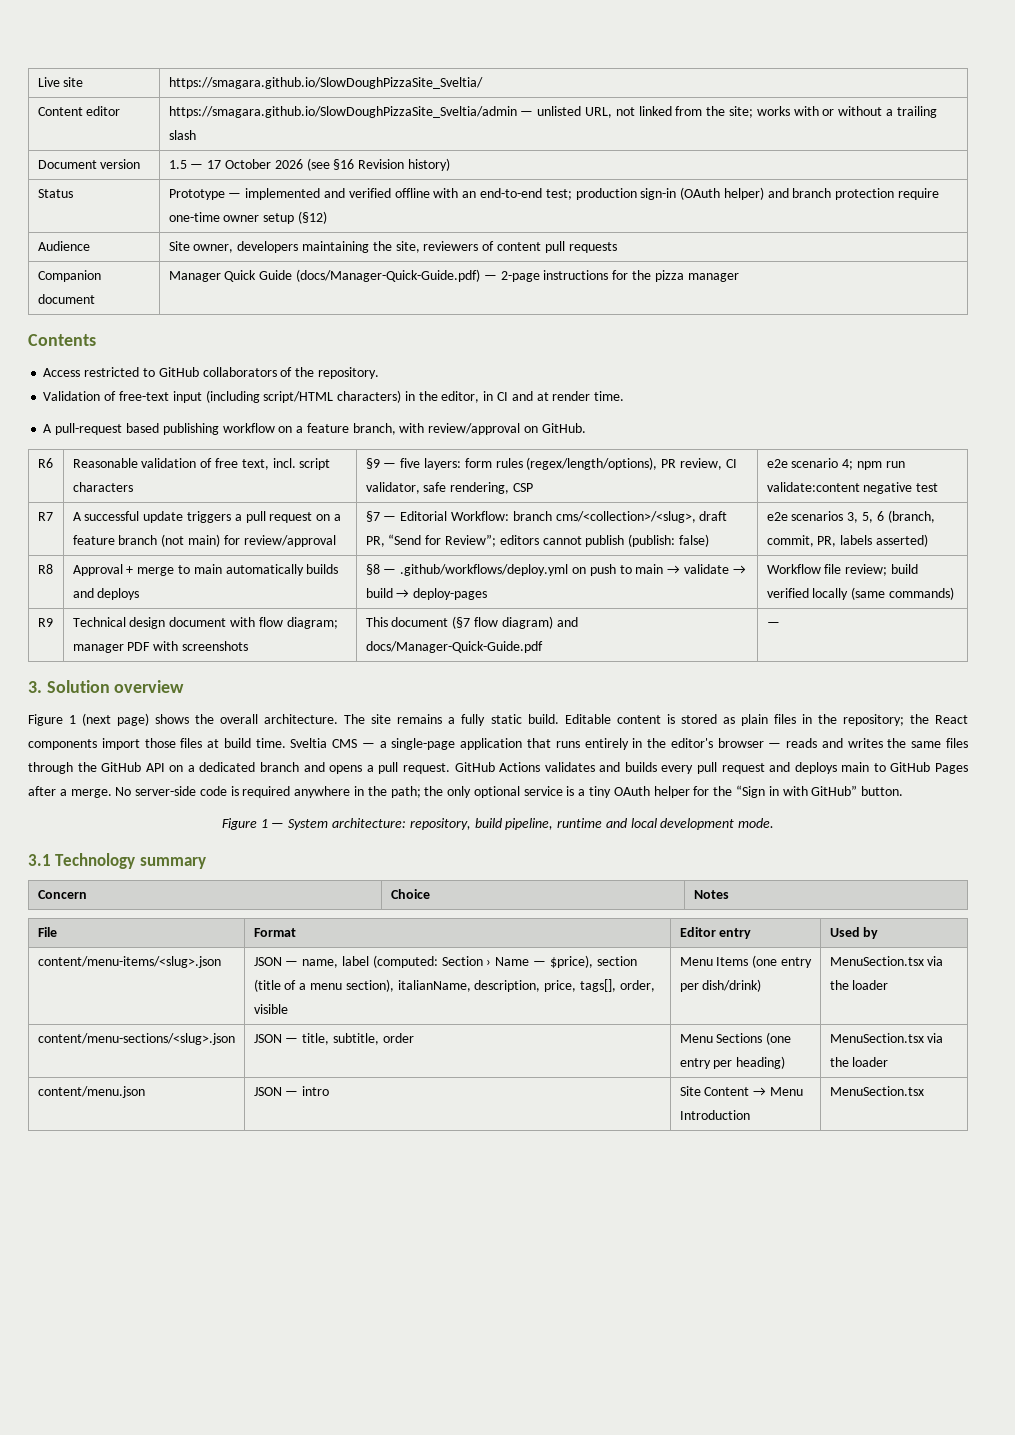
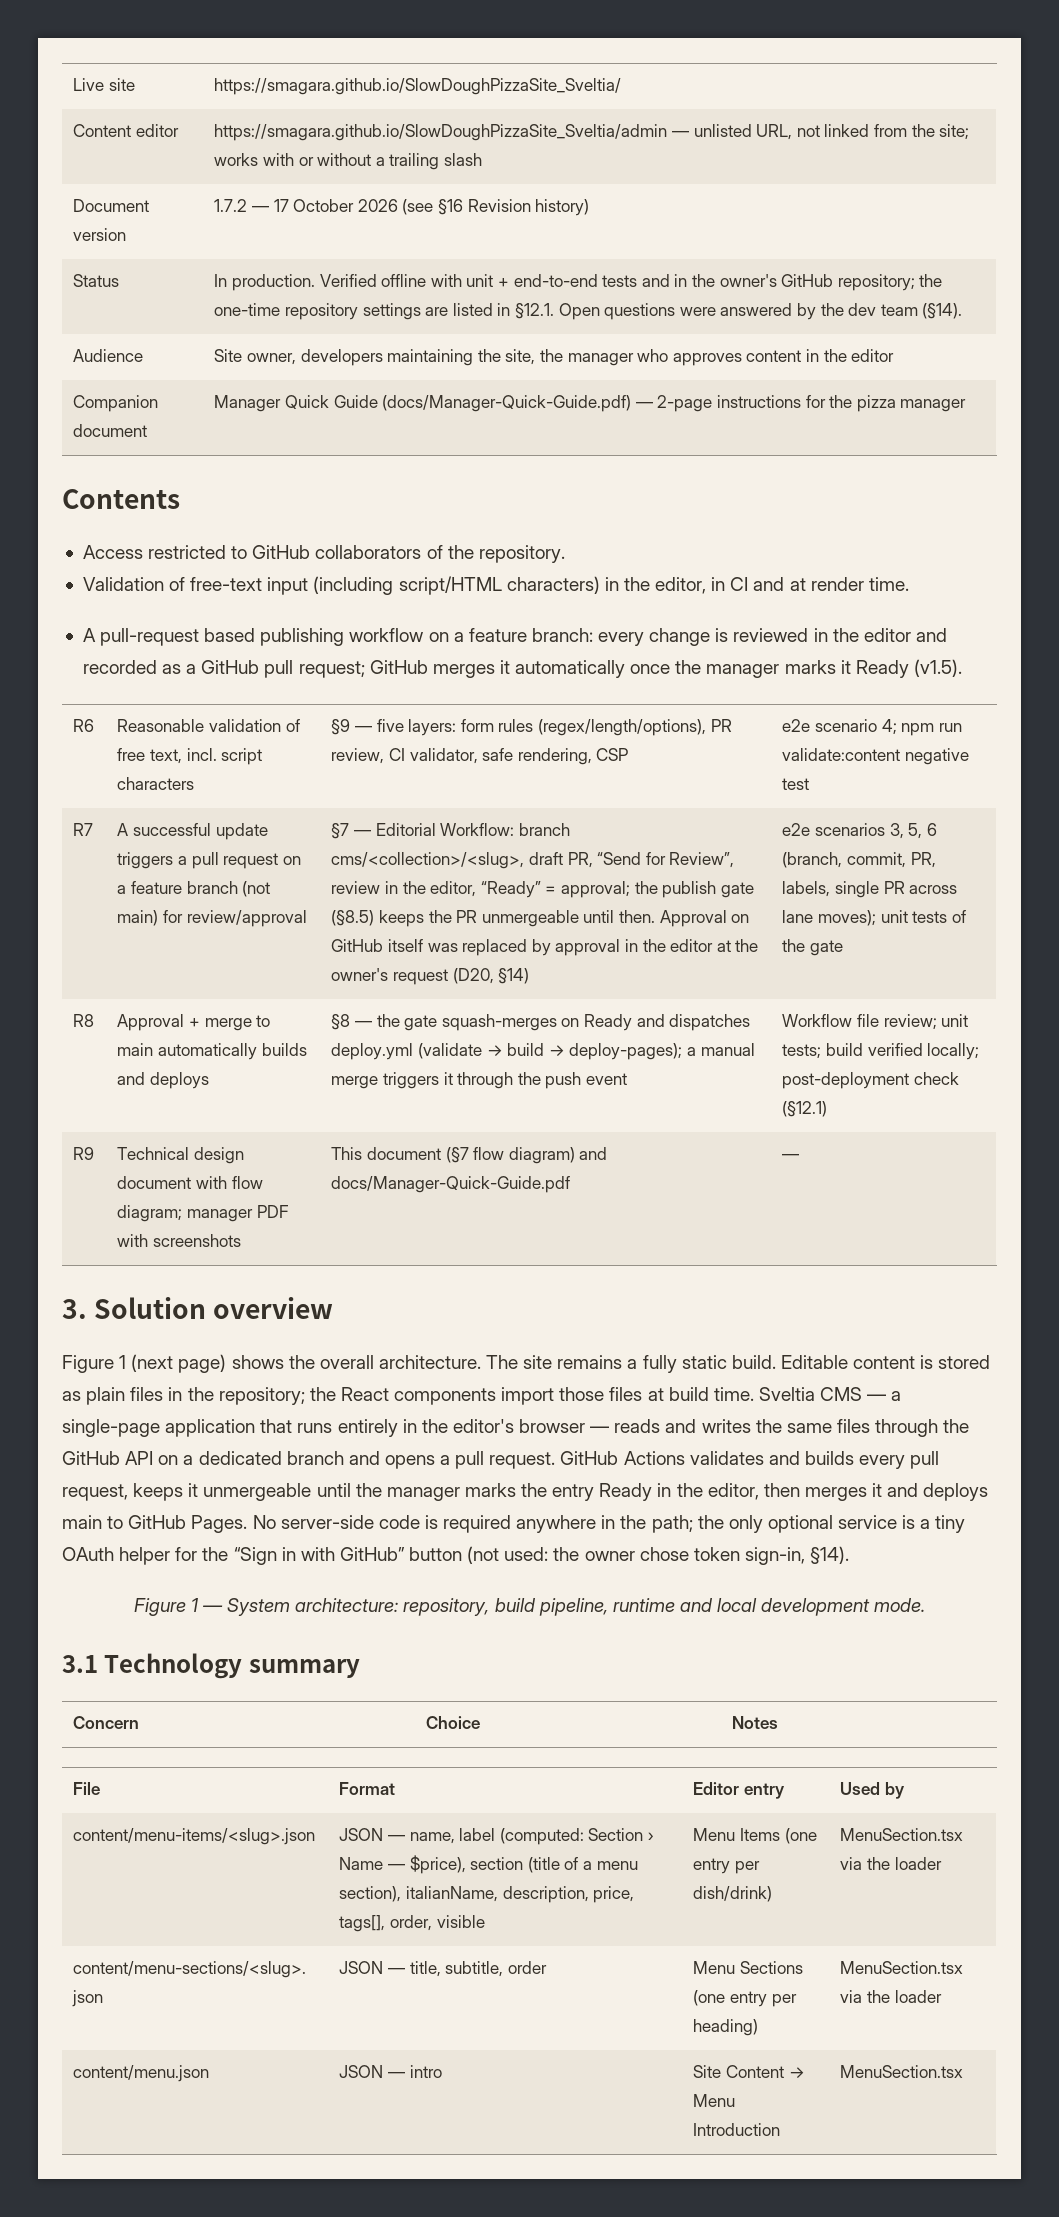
- Document version | 1.5 — 17 October 2026 (see §16 Revision history)
+ Document version | 1.7.2 — 17 October 2026 (see §16 Revision history)
- Status | Prototype — implemented and verified offline with an end-to-end test; production sign-in (OAuth helper) and branch protection require one-time owner setup (§12)
+ Status | In production. Verified offline with unit + end-to-end tests and in the owner's GitHub repository; the one-time repository settings are listed in §12.1. Open questions were answered by the dev team (§14).
- Audience | Site owner, developers maintaining the site, reviewers of content pull requests
+ Audience | Site owner, developers maintaining the site, the manager who approves content in the editor
- A pull-request based publishing workflow on a feature branch, with review/approval on GitHub.
+ A pull-request based publishing workflow on a feature branch: every change is reviewed in the editor and recorded as a GitHub pull request; GitHub merges it automatically once the manager marks it Ready (v1.5).
- §7 — Editorial Workflow: branch cms/<collection>/<slug>, draft PR, “Send for Review”; editors cannot publish (publish: false)
+ §7 — Editorial Workflow: branch cms/<collection>/<slug>, draft PR, “Send for Review”, review in the editor, “Ready” = approval; the publish gate (§8.5) keeps the PR unmergeable until then. Approval on GitHub itself was replaced by approval in the editor at the owner's request (D20, §14)
- e2e scenarios 3, 5, 6 (branch, commit, PR, labels asserted)
+ e2e scenarios 3, 5, 6 (branch, commit, PR, labels, single PR across lane moves); unit tests of the gate
- §8 — .github/workflows/deploy.yml on push to main → validate → build → deploy-pages | Workflow file review; build verified locally (same commands)
+ §8 — the gate squash-merges on Ready and dispatches deploy.yml (validate → build → deploy-pages); a manual merge triggers it through the push event | Workflow file review; unit tests; build verified locally; post-deployment check (§12.1)
- GitHub Actions validates and builds every pull request and deploys main to GitHub Pages after a merge.
+ GitHub Actions validates and builds every pull request, keeps it unmergeable until the manager marks the entry Ready in the editor, then merges it and deploys main to GitHub Pages.
- No server-side code is required anywhere in the path; the only optional service is a tiny OAuth helper for the “Sign in with GitHub” button.
+ No server-side code is required anywhere in the path; the only optional service is a tiny OAuth helper for the “Sign in with GitHub” button (not used: the owner chose token sign-in, §14).

